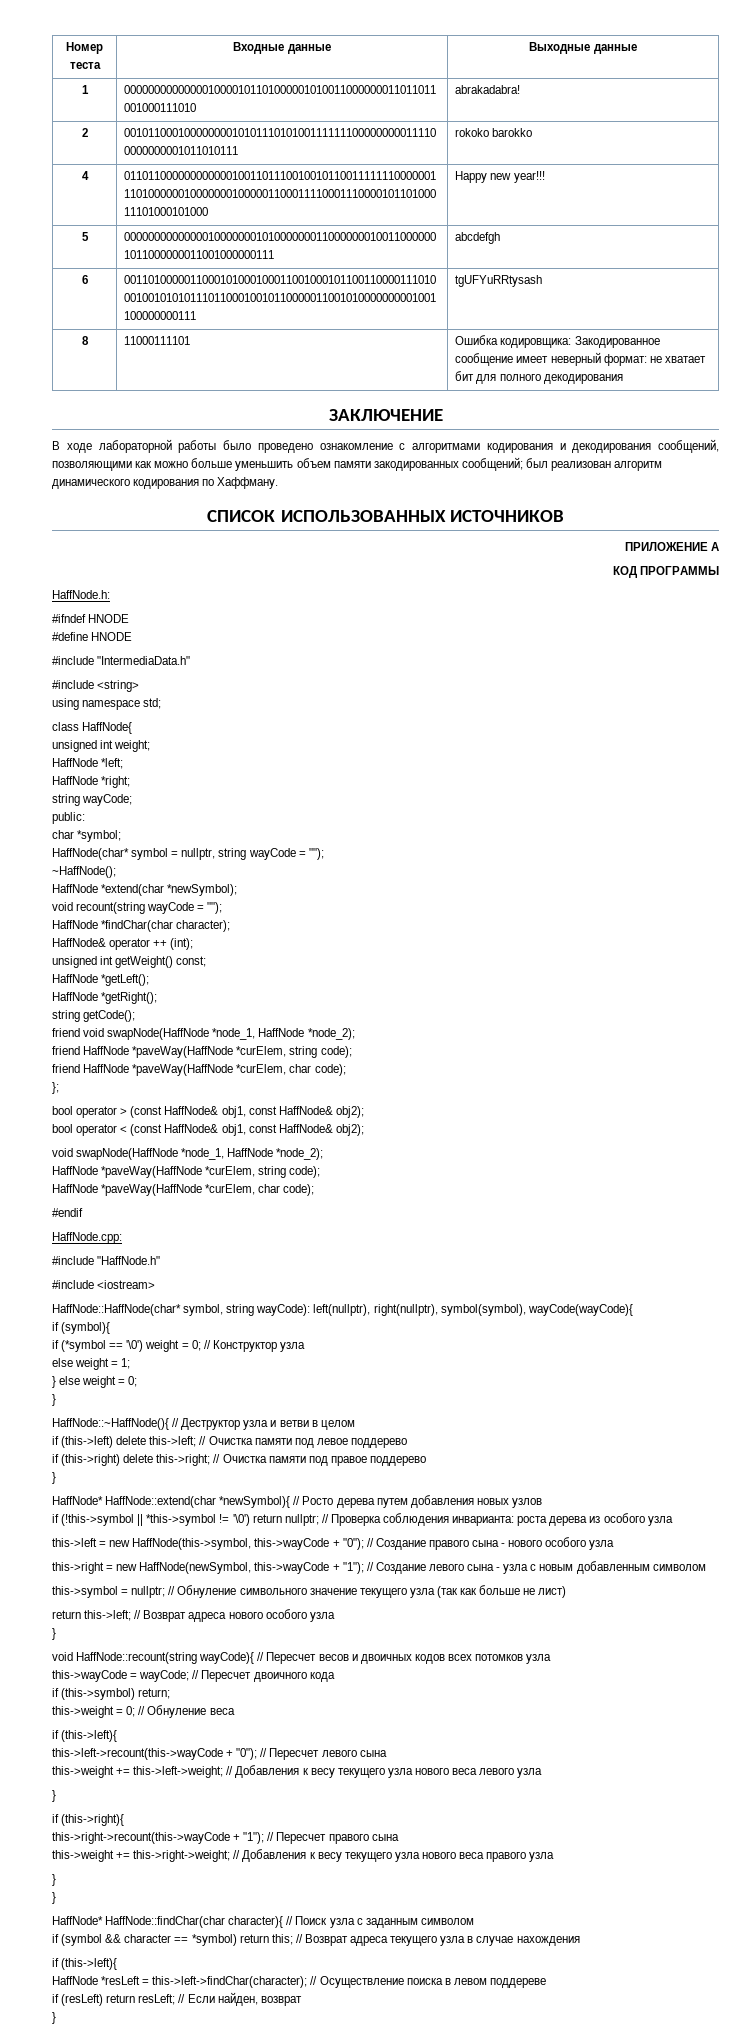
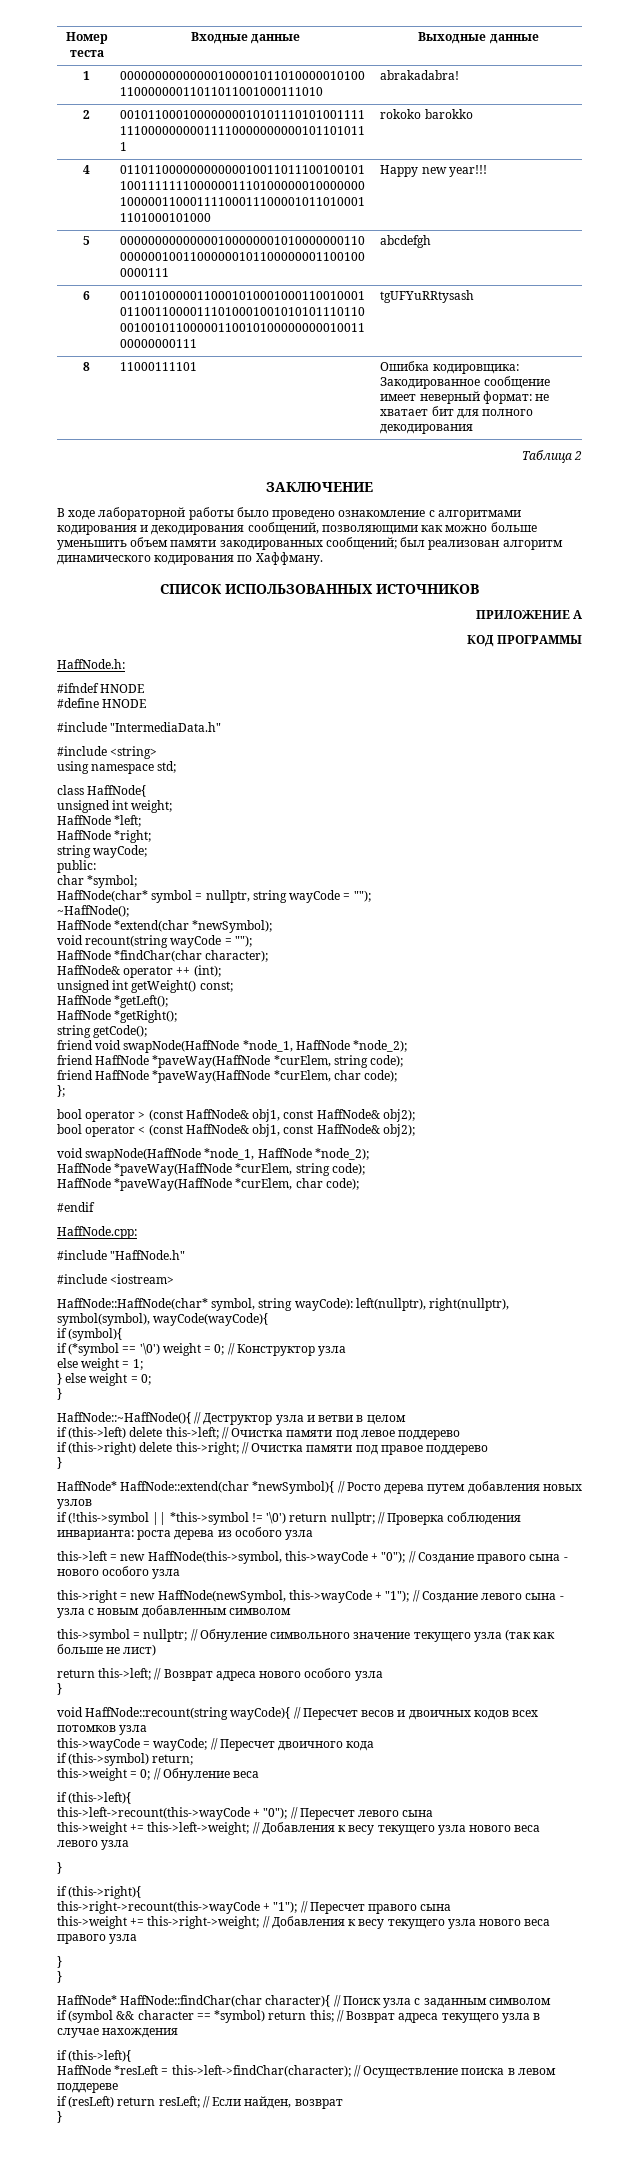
+ Таблица 2

